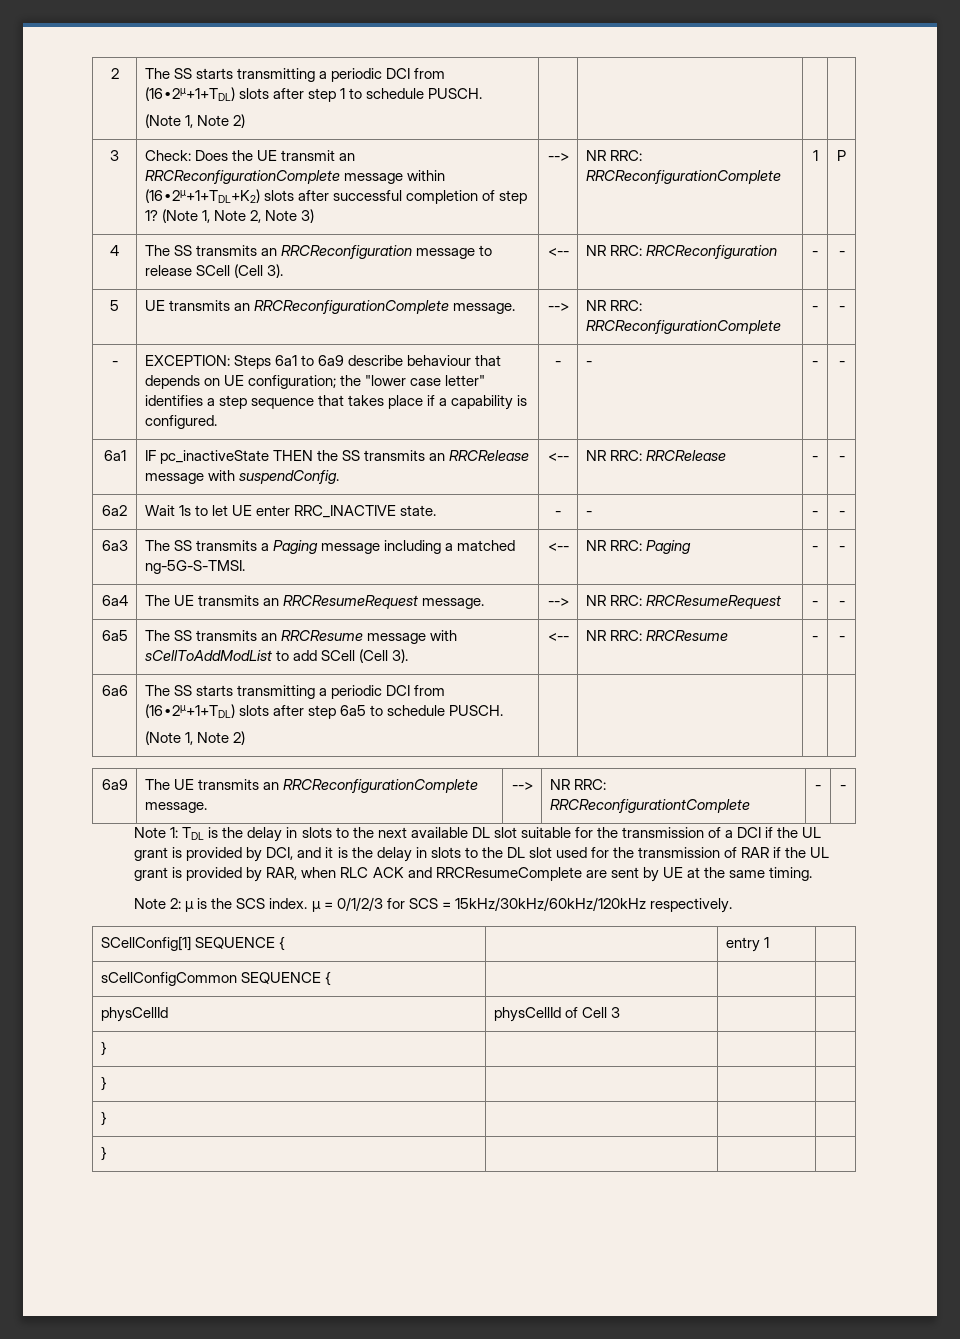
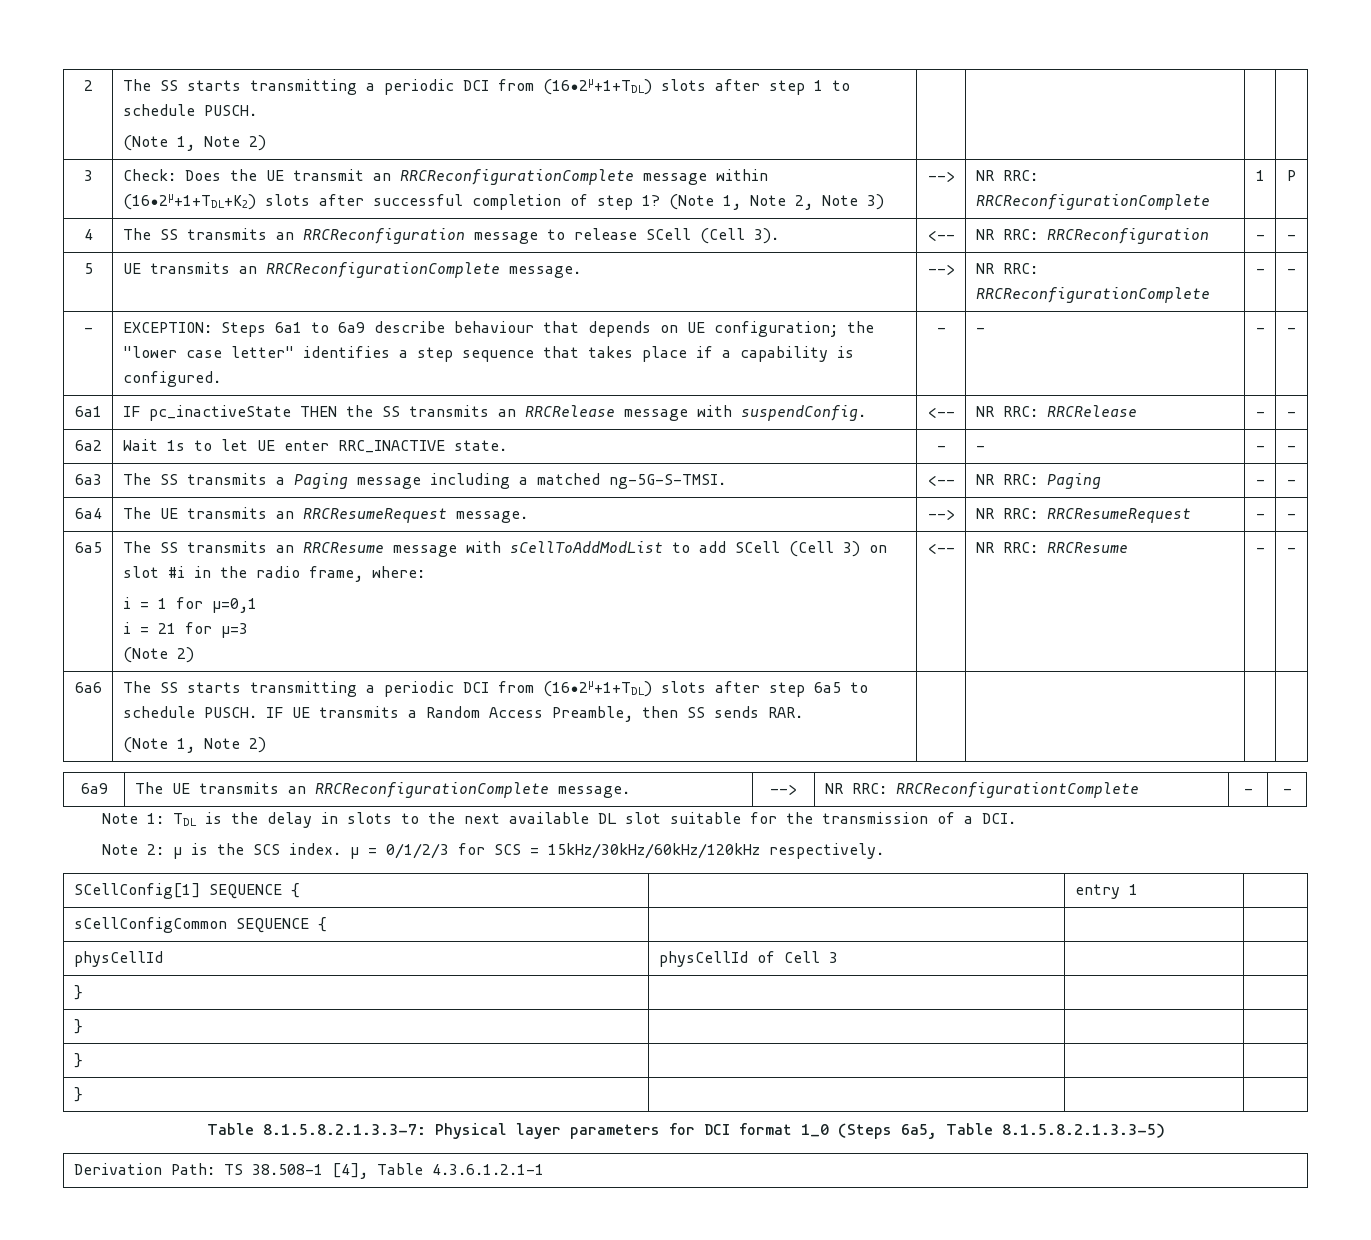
- 6a5 | The SS transmits an RRCResume message with sCellToAddModList to add SCell (Cell 3). | <-- | NR RRC: RRCResume | - | -
+ 6a5 | The SS transmits an RRCResume message with sCellToAddModList to add SCell (Cell 3) on slot #i in the radio frame, where:
+ i = 1 for μ=0,1
+ i = 21 for μ=3
+ (Note 2) | <-- | NR RRC: RRCResume | - | -
- 6a6 | The SS starts transmitting a periodic DCI from (16∙2μ+1+TDL) slots after step 6a5 to schedule PUSCH.
+ 6a6 | The SS starts transmitting a periodic DCI from (16∙2μ+1+TDL) slots after step 6a5 to schedule PUSCH. IF UE transmits a Random Access Preamble, then SS sends RAR.
- Note 1: TDL is the delay in slots to the next available DL slot suitable for the transmission of a DCI if the UL grant is provided by DCI, and it is the delay in slots to the DL slot used for the transmission of RAR if the UL grant is provided by RAR, when RLC ACK and RRCResumeComplete are sent by UE at the same timing.
+ Note 1: TDL is the delay in slots to the next available DL slot suitable for the transmission of a DCI.
+ Table 8.1.5.8.2.1.3.3-7: Physical layer parameters for DCI format 1_0 (Steps 6a5, Table 8.1.5.8.2.1.3.3-5)
+ Derivation Path: TS 38.508-1 [4], Table 4.3.6.1.2.1-1

